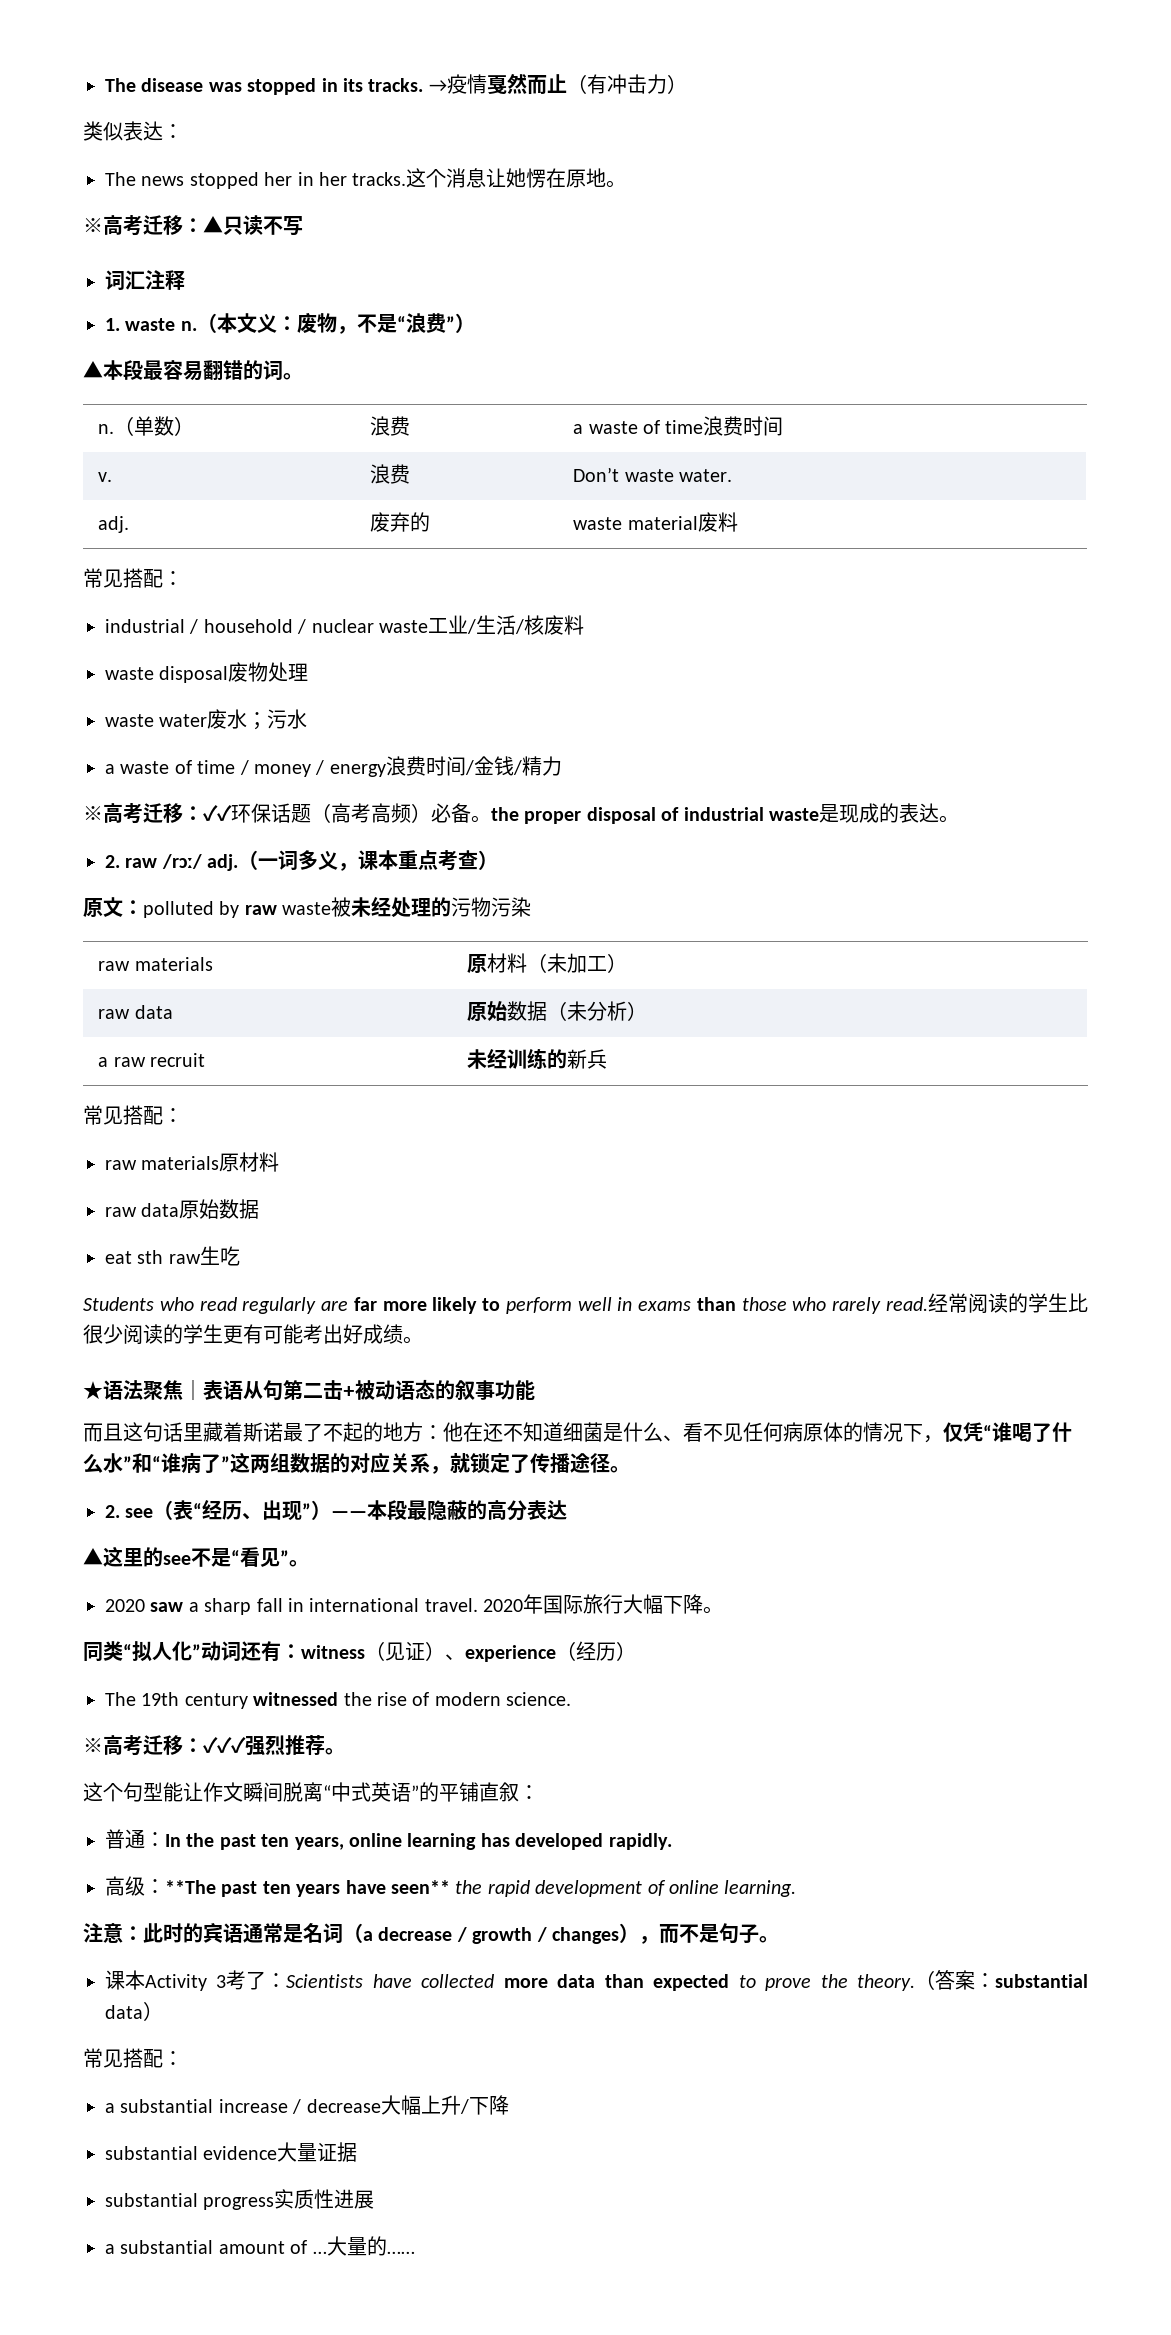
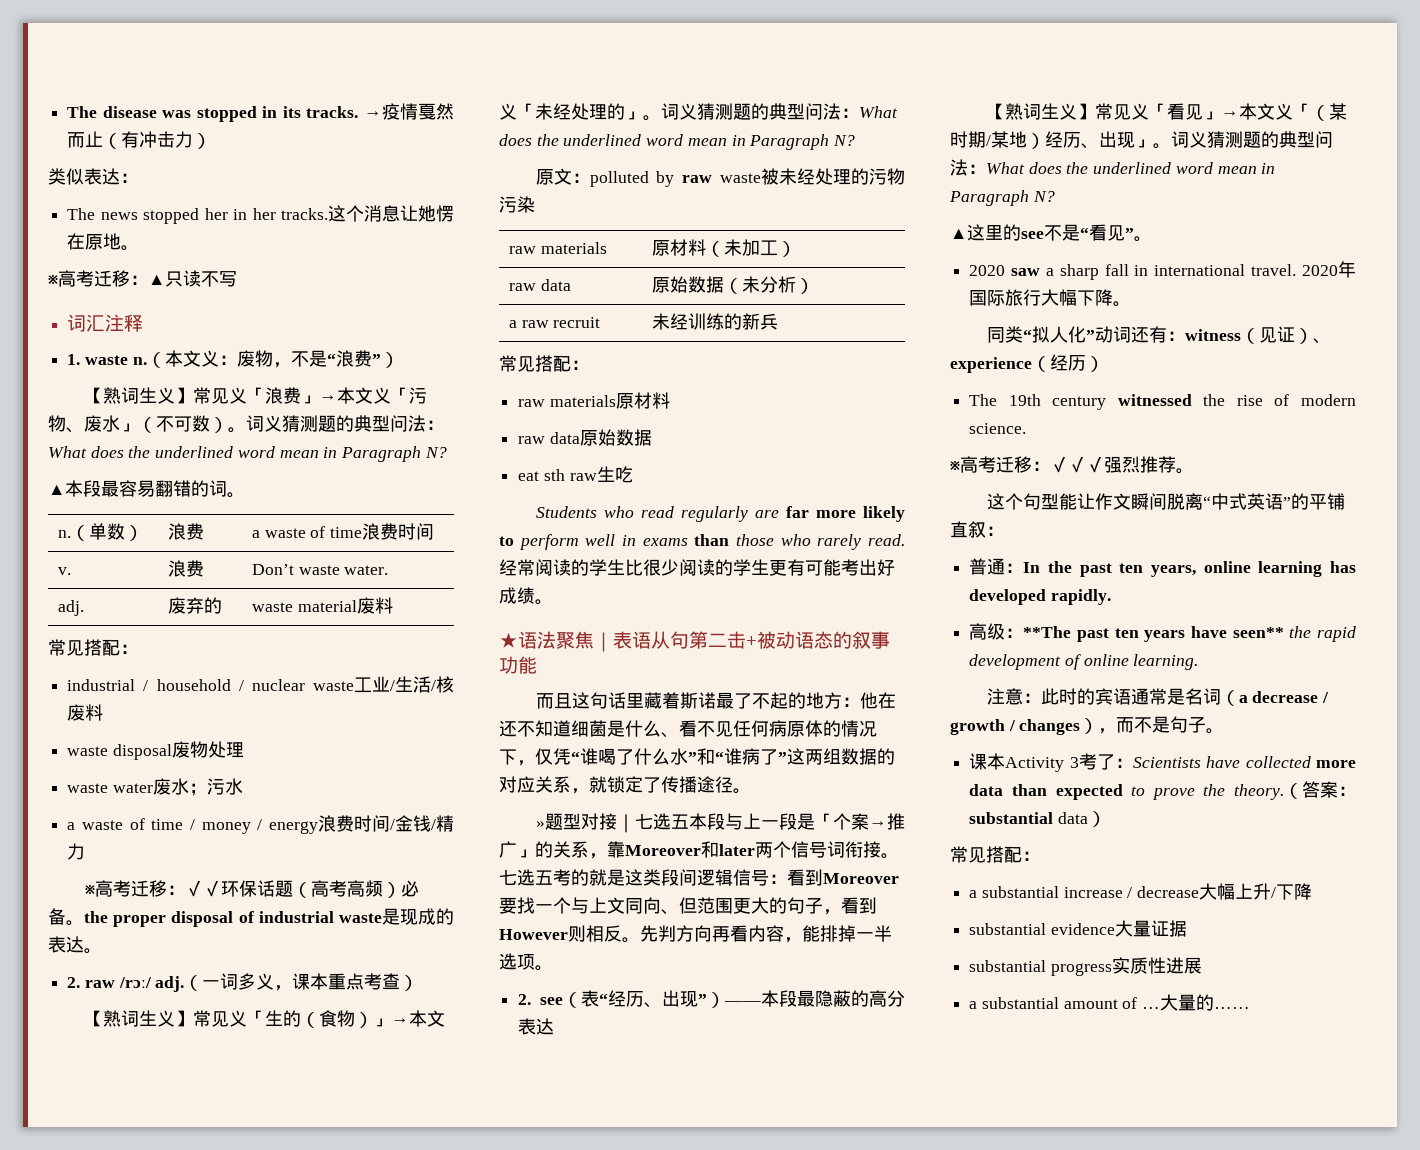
+ 【熟词生义】常见义「浪费」→本文义「污物、废水」（不可数）。词义猜测题的典型问法：What does the underlined word mean in Paragraph N?
+ 【熟词生义】常见义「生的（食物）」→本文义「未经处理的」。词义猜测题的典型问法：What does the underlined word mean in Paragraph N?
+ »题型对接｜七选五本段与上一段是「个案→推广」的关系，靠Moreover和later两个信号词衔接。七选五考的就是这类段间逻辑信号：看到Moreover要找一个与上文同向、但范围更大的句子，看到However则相反。先判方向再看内容，能排掉一半选项。
+ 【熟词生义】常见义「看见」→本文义「（某时期/某地）经历、出现」。词义猜测题的典型问法：What does the underlined word mean in Paragraph N?

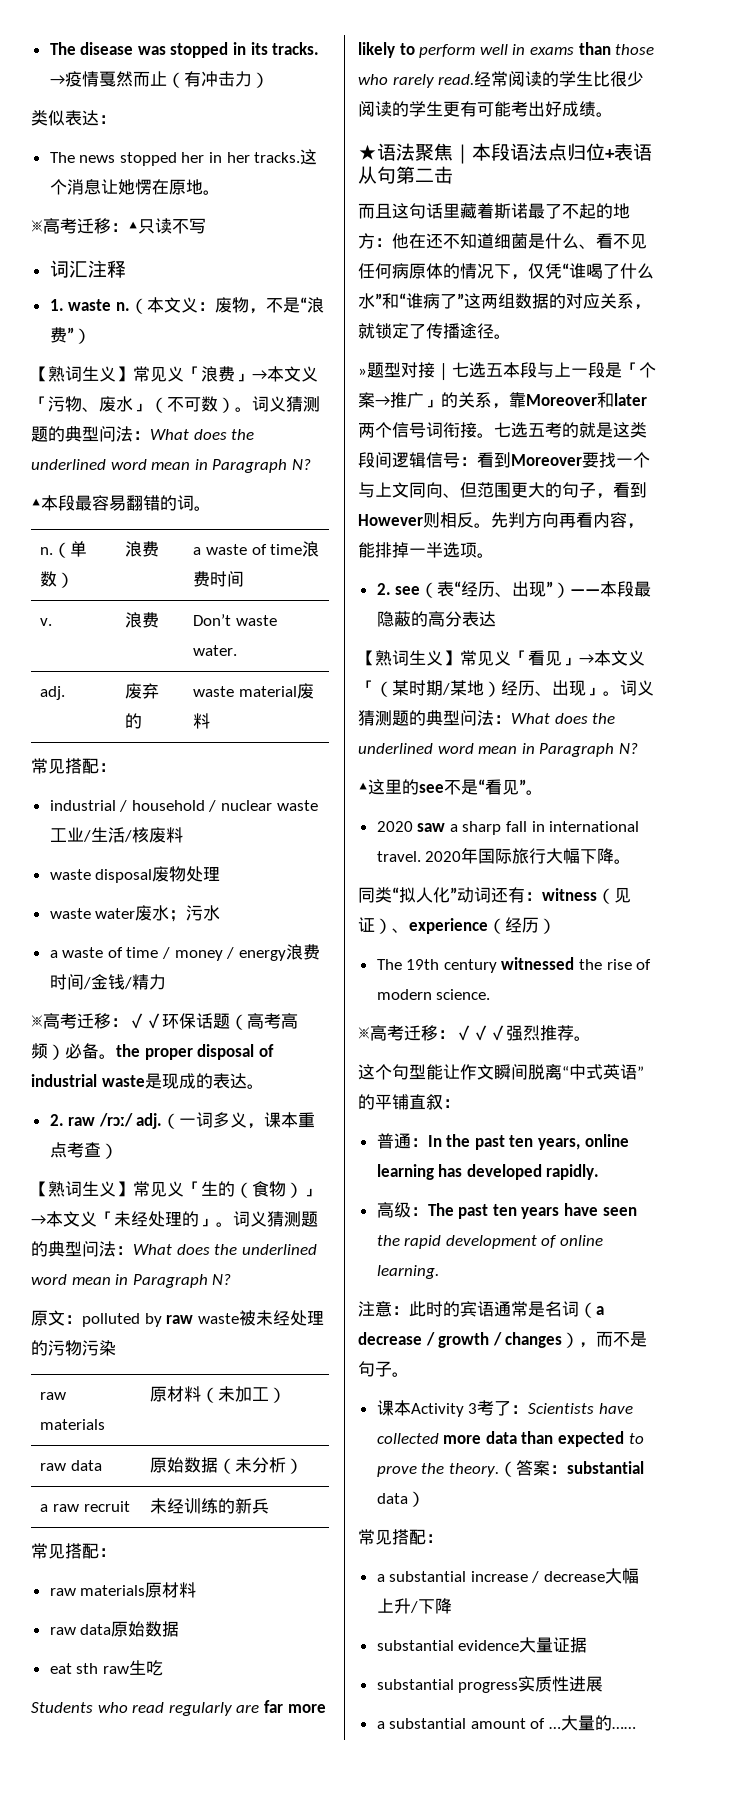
- ★语法聚焦｜表语从句第二击+被动语态的叙事功能
+ ★语法聚焦｜本段语法点归位+表语从句第二击
- 高级：**The past ten years have seen** the rapid development of online learning.
+ 高级：The past ten years have seen the rapid development of online learning.

